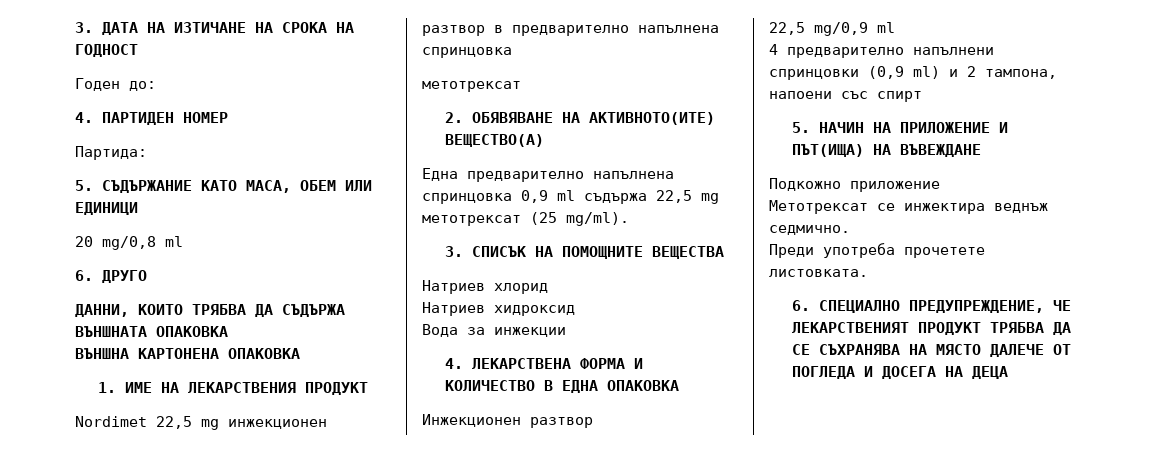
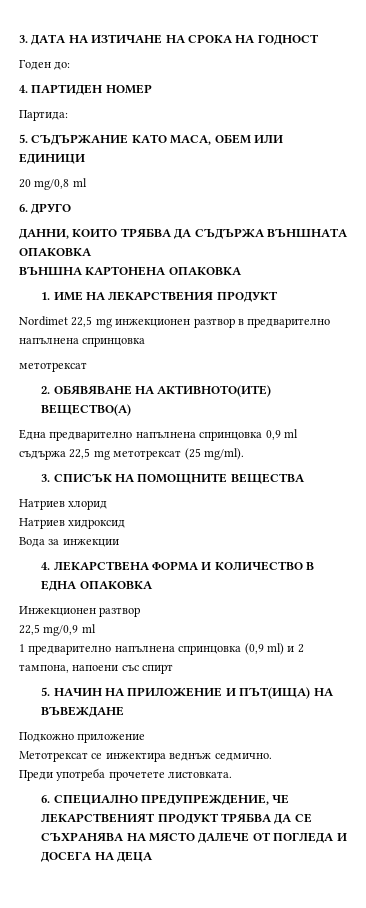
- 4 предварително напълнени спринцовки (0,9 ml) и 2 тампона, напоени със спирт
+ 1 предварително напълнена спринцовка (0,9 ml) и 2 тампона, напоени със спирт

